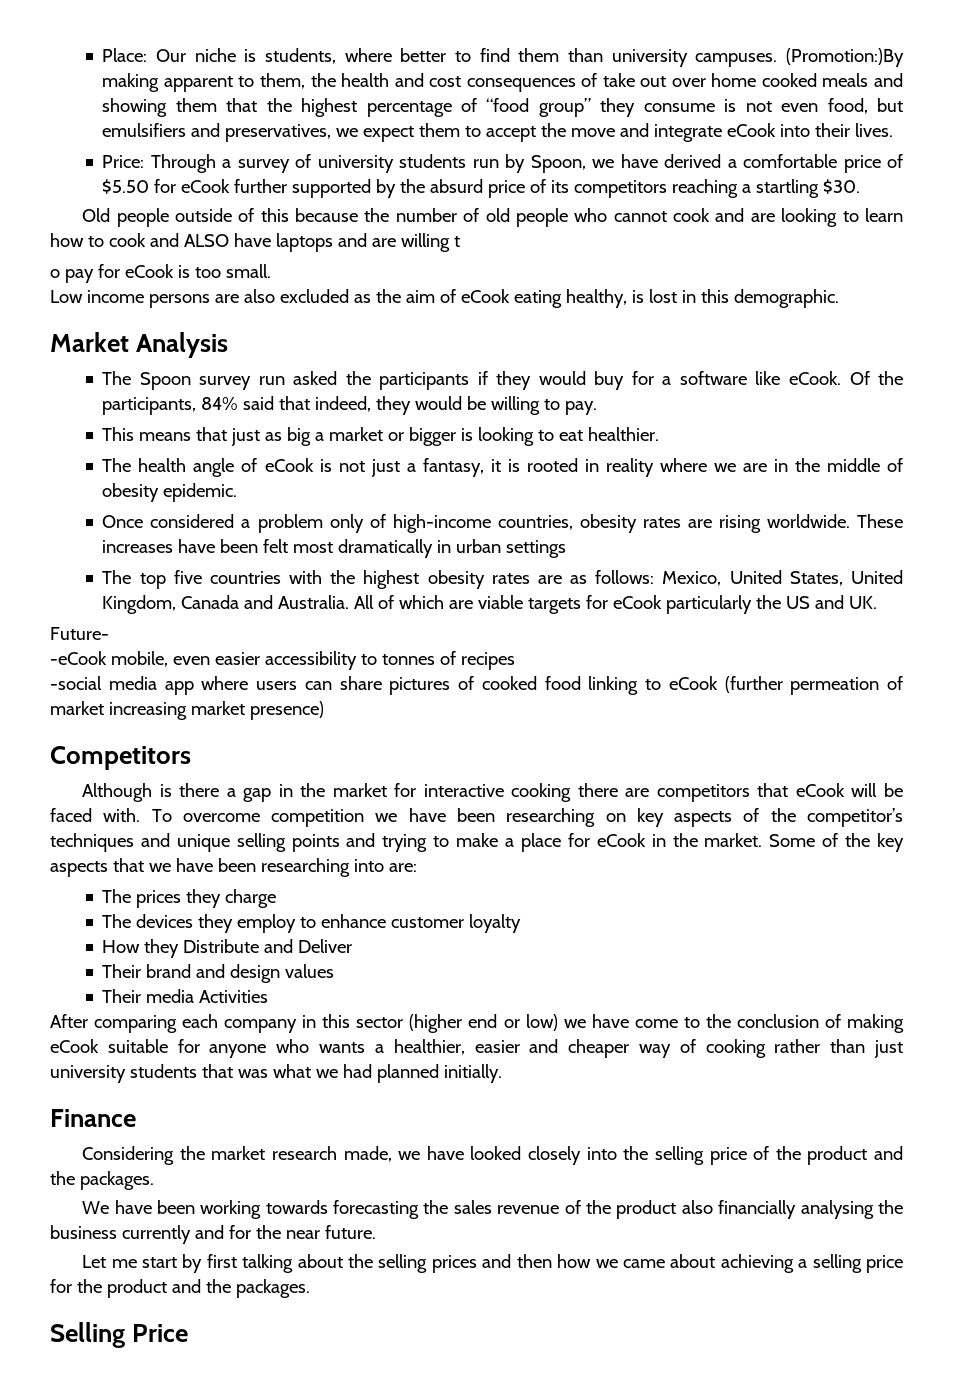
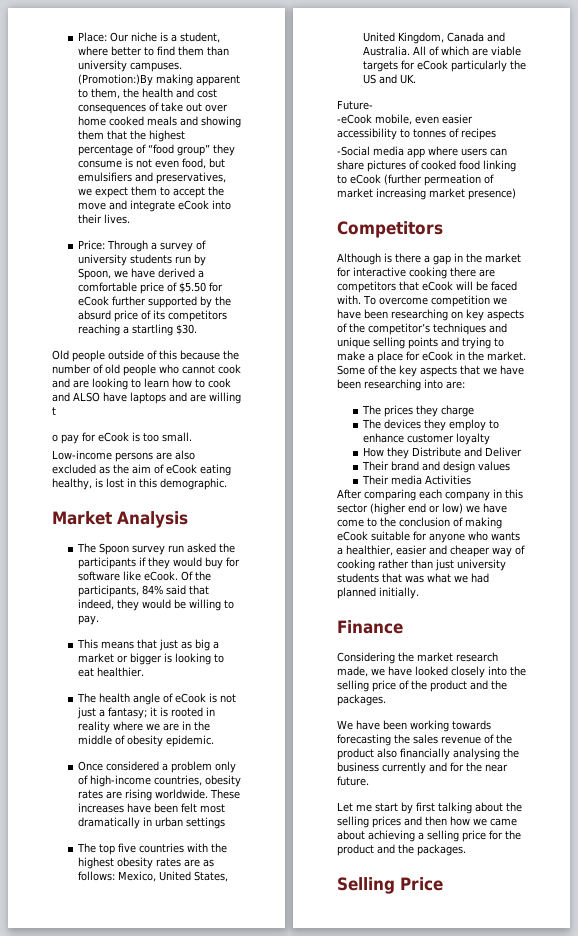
- Place: Our niche is students, where better to find them than university campuses.
+ Place: Our niche is a student, where better to find them than university campuses.
- Low income persons are also excluded as the aim of eCook eating healthy, is lost in this demographic.
+ Low-income persons are also excluded as the aim of eCook eating healthy, is lost in this demographic.
- The Spoon survey run asked the participants if they would buy for a software like eCook.
+ The Spoon survey run asked the participants if they would buy for software like eCook.
- The health angle of eCook is not just a fantasy, it is rooted in reality where we are in the middle of obesity epidemic.
+ The health angle of eCook is not just a fantasy; it is rooted in reality where we are in the middle of obesity epidemic.
- -social media app where users can share pictures of cooked food linking to eCook (further permeation of market increasing market presence)
+ -Social media app where users can share pictures of cooked food linking to eCook (further permeation of market increasing market presence)

